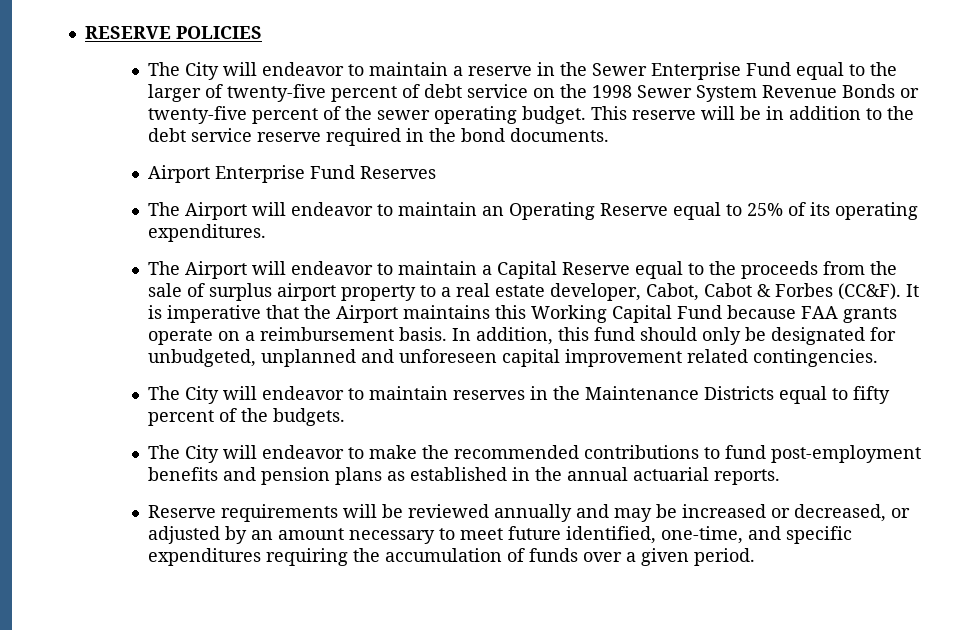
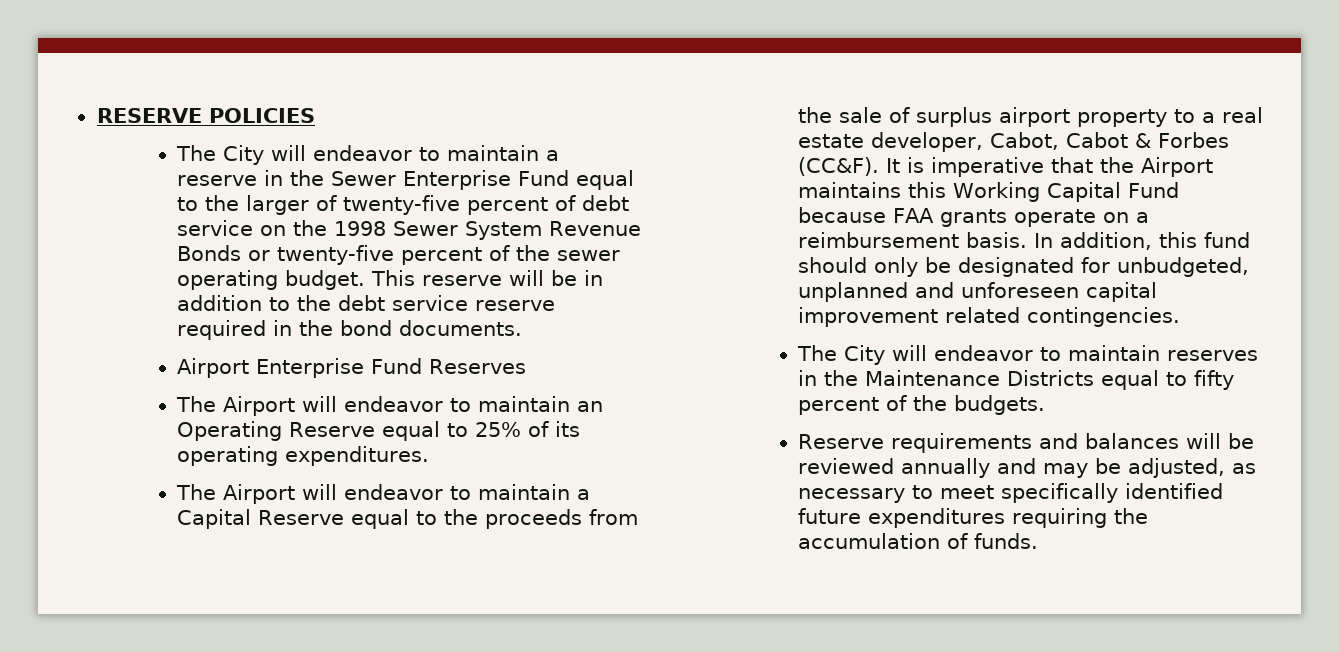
- The City will endeavor to make the recommended contributions to fund post-employment benefits and pension plans as established in the annual actuarial reports.
- Reserve requirements will be reviewed annually and may be increased or decreased, or adjusted by an amount necessary to meet future identified, one-time, and specific expenditures requiring the accumulation of funds over a given period.
+ Reserve requirements and balances will be reviewed annually and may be adjusted, as necessary to meet specifically identified future expenditures requiring the accumulation of funds.

